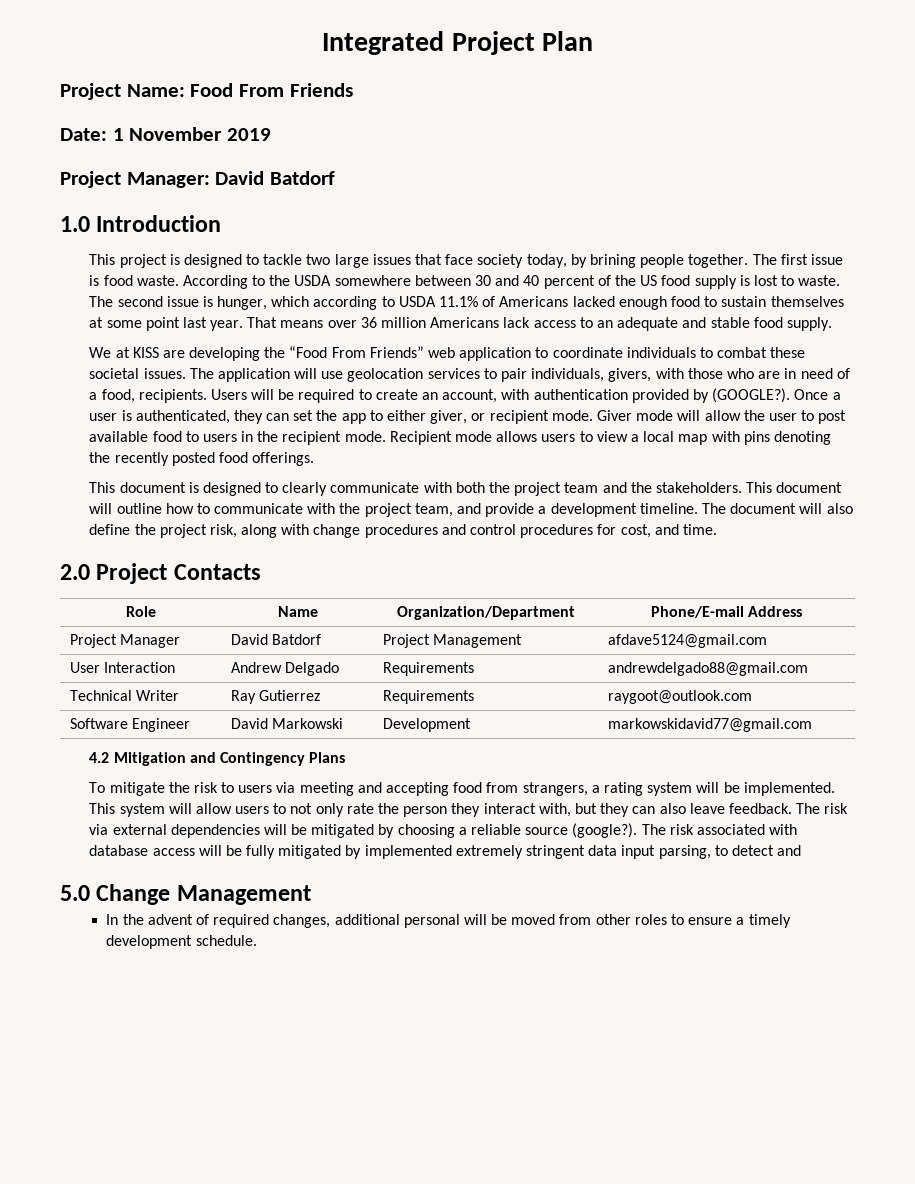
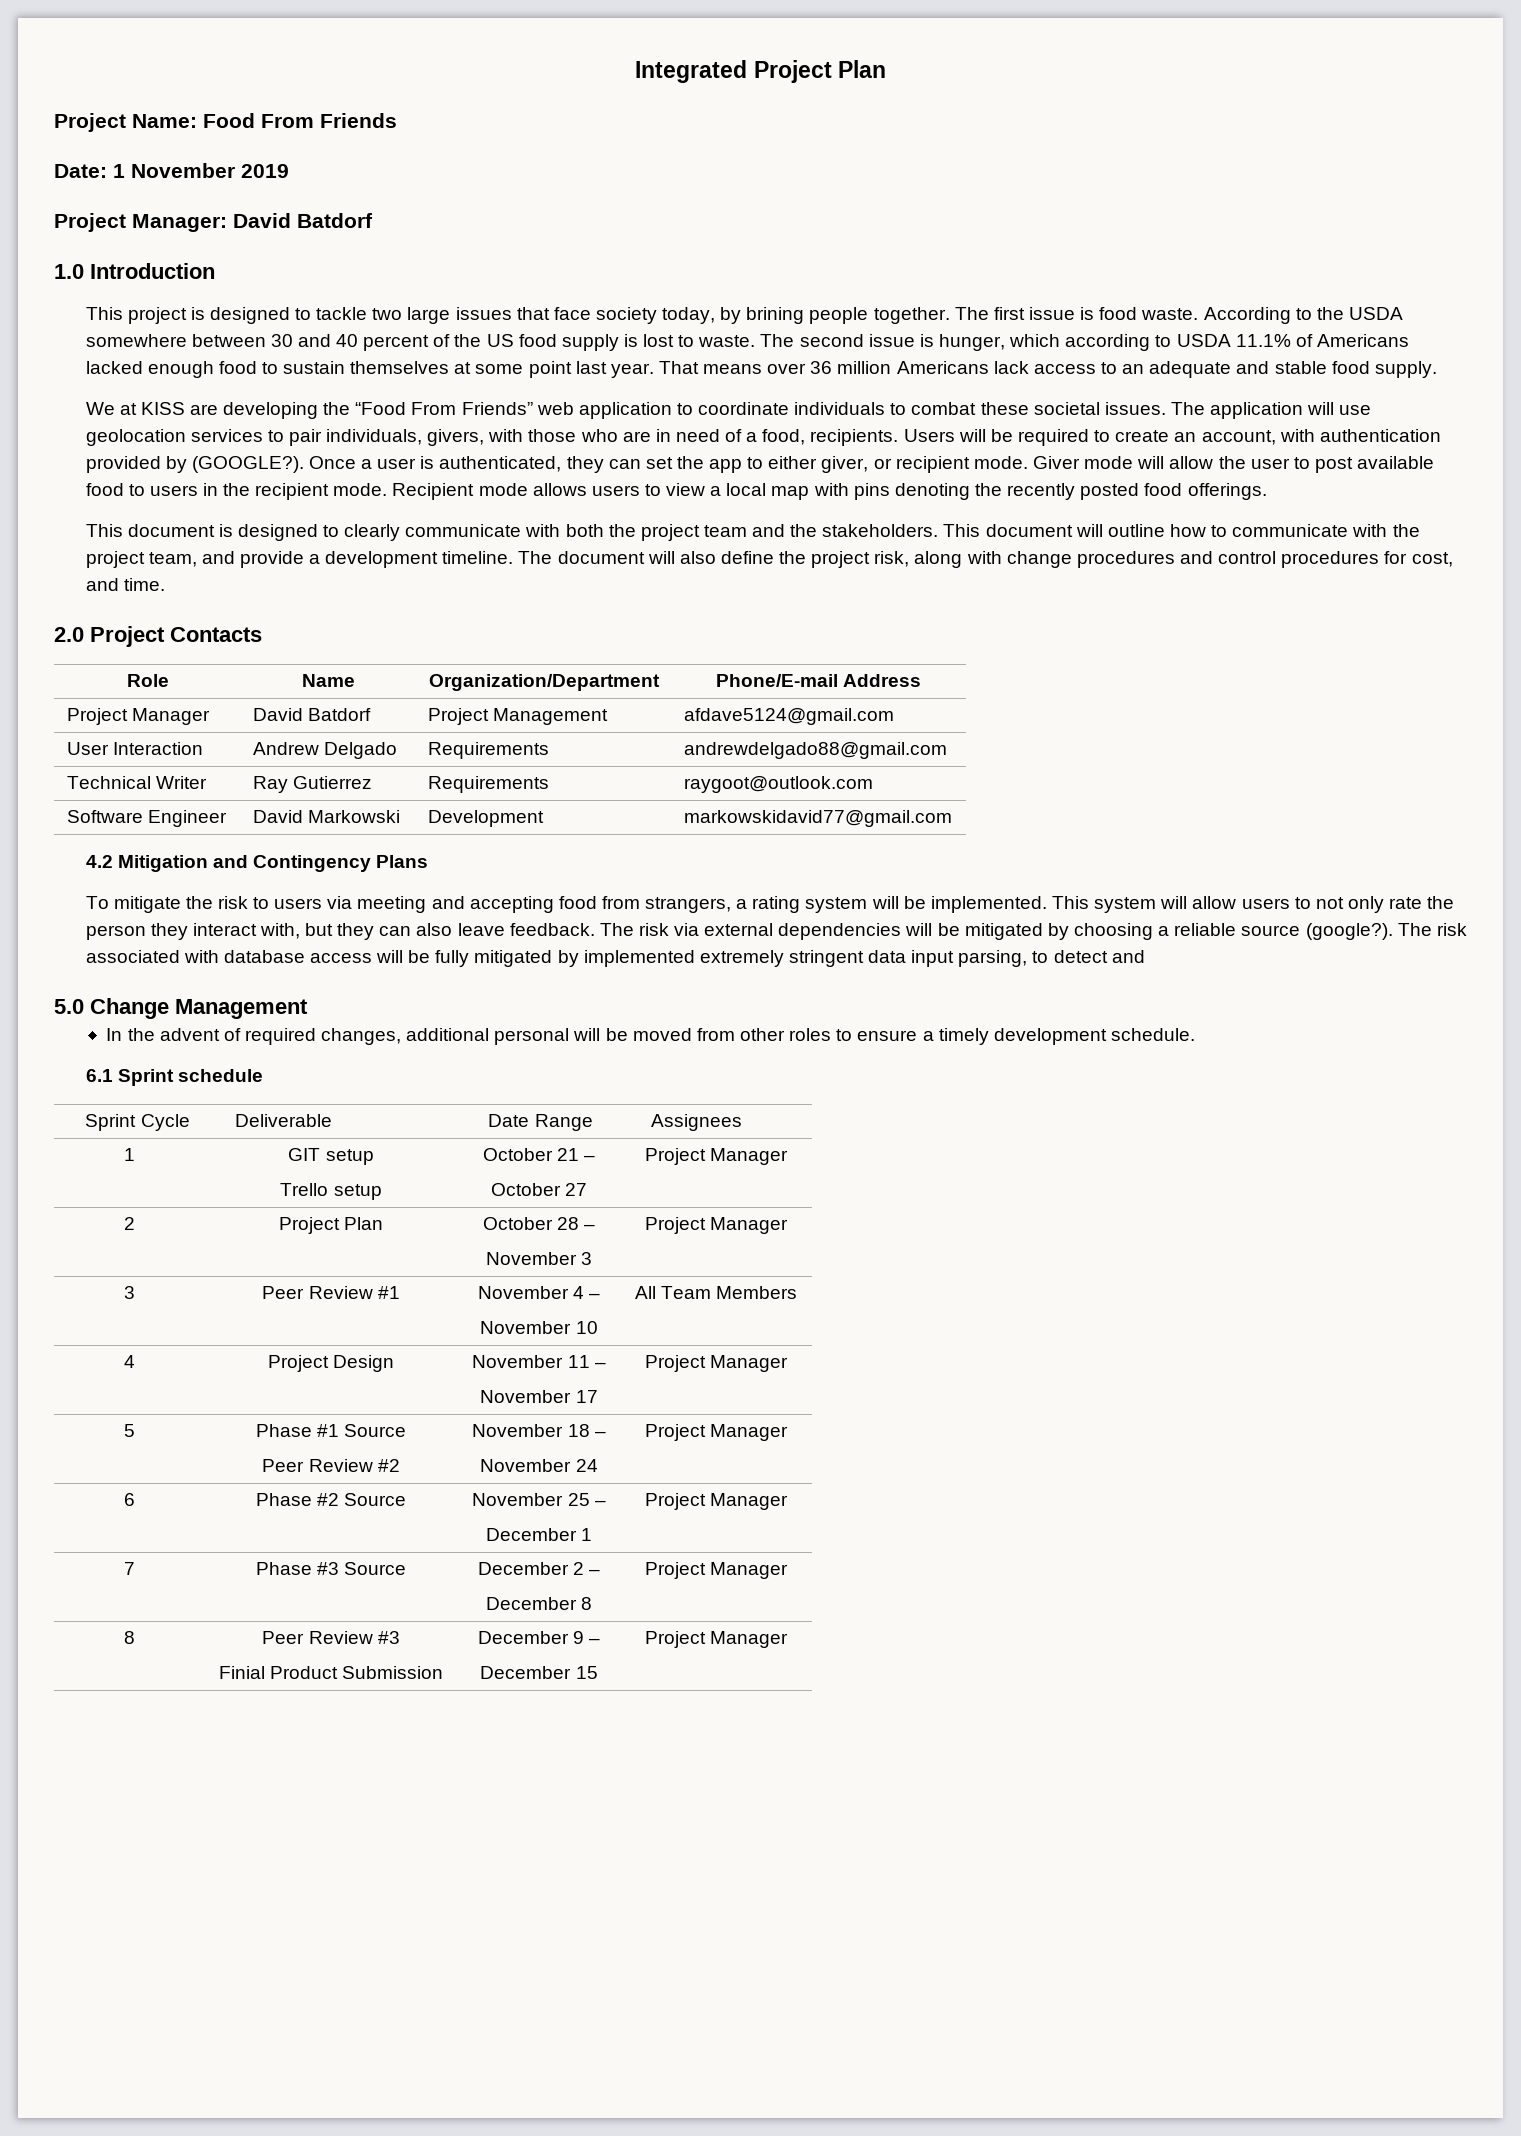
+ 6.1 Sprint schedule
+ Sprint Cycle | Deliverable | Date Range | Assignees
+ 1 | GIT setup
+ Trello setup | October 21 –
+ October 27 | Project Manager
+ 2 | Project Plan | October 28 –
+ November 3 | Project Manager
+ 3 | Peer Review #1 | November 4 –
+ November 10 | All Team Members
+ 4 | Project Design | November 11 –
+ November 17 | Project Manager
+ 5 | Phase #1 Source
+ Peer Review #2 | November 18 –
+ November 24 | Project Manager
+ 6 | Phase #2 Source | November 25 –
+ December 1 | Project Manager
+ 7 | Phase #3 Source | December 2 –
+ December 8 | Project Manager
+ 8 | Peer Review #3
+ Finial Product Submission | December 9 –
+ December 15 | Project Manager

